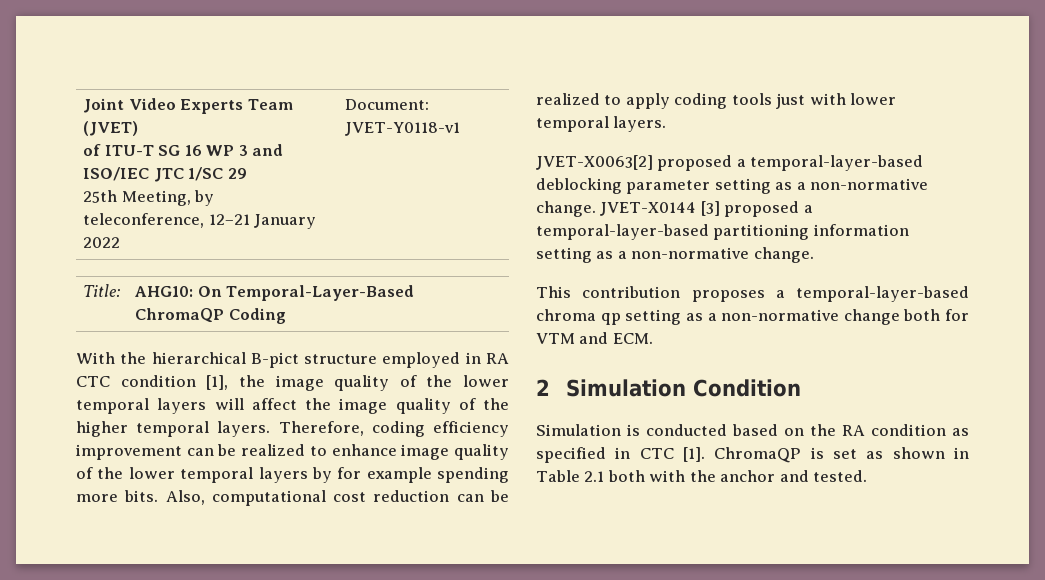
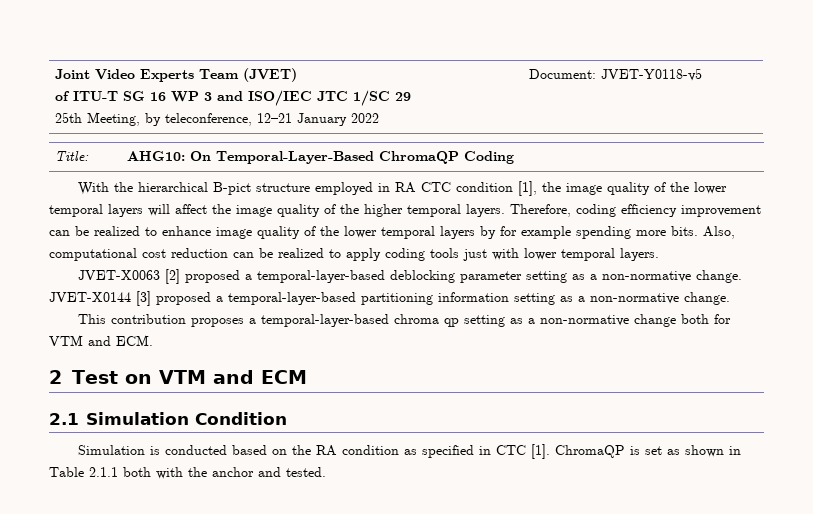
  Joint Video Experts Team (JVET)
  of ITU-T SG 16 WP 3 and ISO/IEC JTC 1/SC 29
- 25th Meeting, by teleconference, 12–21 January 2022 | Document: JVET-Y0118-v1
+ 25th Meeting, by teleconference, 12–21 January 2022 | Document: JVET-Y0118-v5
- JVET-X0063[2] proposed a temporal-layer-based deblocking parameter setting as a non-normative change.
+ JVET-X0063 [2] proposed a temporal-layer-based deblocking parameter setting as a non-normative change.
- 2 Simulation Condition
+ 2 Test on VTM and ECM
+ 2.1 Simulation Condition
- ChromaQP is set as shown in Table 2.1 both with the anchor and tested.
+ ChromaQP is set as shown in Table 2.1.1 both with the anchor and tested.

